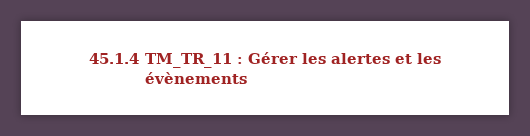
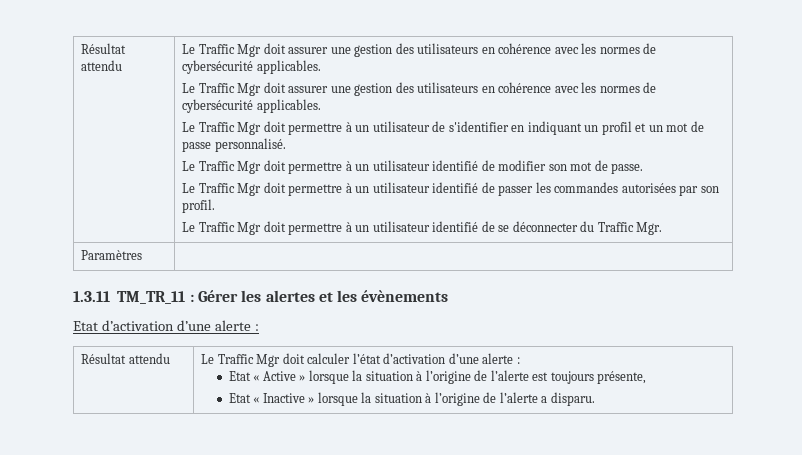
- 45.1.4 TM_TR_11 : Gérer les alertes et les évènements
+ Résultat attendu | Le Traffic Mgr doit assurer une gestion des utilisateurs en cohérence avec les normes de cybersécurité applicables.
+ Le Traffic Mgr doit assurer une gestion des utilisateurs en cohérence avec les normes de cybersécurité applicables.
+ Le Traffic Mgr doit permettre à un utilisateur de s'identifier en indiquant un profil et un mot de passe personnalisé.
+ Le Traffic Mgr doit permettre à un utilisateur identifié de modifier son mot de passe.
+ Le Traffic Mgr doit permettre à un utilisateur identifié de passer les commandes autorisées par son profil.
+ Le Traffic Mgr doit permettre à un utilisateur identifié de se déconnecter du Traffic Mgr.
+ Paramètres |
+ 1.3.11 TM_TR_11 : Gérer les alertes et les évènements
+ Etat d’activation d’une alerte :
+ Résultat attendu | Le Traffic Mgr doit calculer l’état d’activation d’une alerte :
+ Etat « Active » lorsque la situation à l’origine de l’alerte est toujours présente,
+ Etat « Inactive » lorsque la situation à l’origine de l’alerte a disparu.

